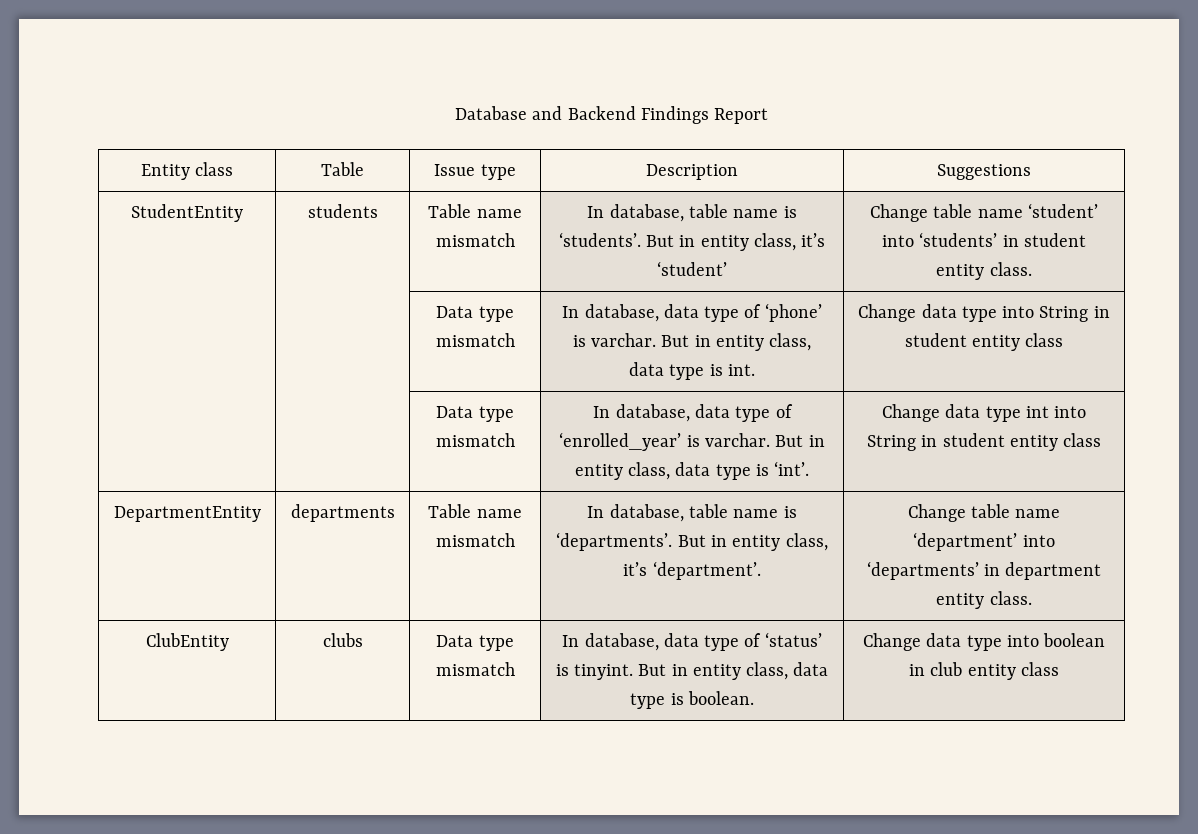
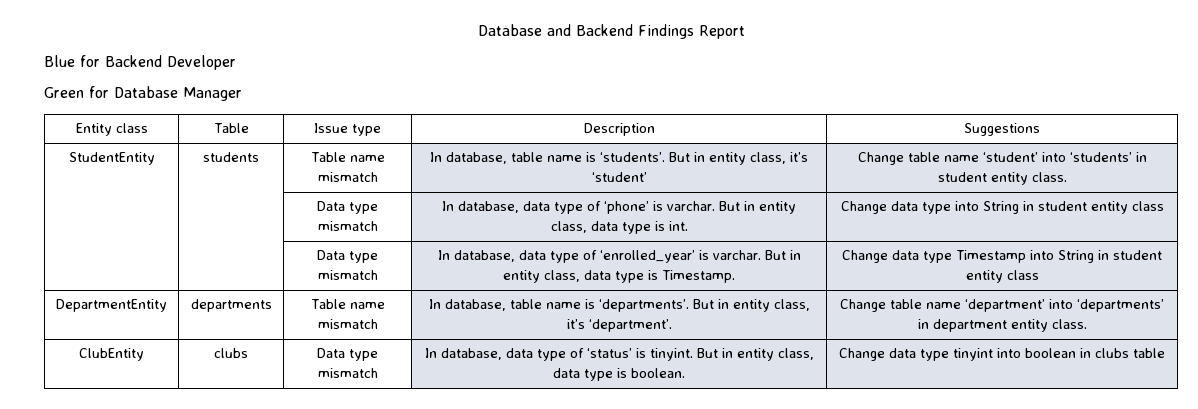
+ Blue for Backend Developer
+ Green for Database Manager
- | | Data type mismatch | In database, data type of ‘enrolled_year’ is varchar. But in entity class, data type is ‘int’. | Change data type int into String in student entity class
+ | | Data type mismatch | In database, data type of ‘enrolled_year’ is varchar. But in entity class, data type is Timestamp. | Change data type Timestamp into String in student entity class
- ClubEntity | clubs | Data type mismatch | In database, data type of ‘status’ is tinyint. But in entity class, data type is boolean. | Change data type into boolean in club entity class
+ ClubEntity | clubs | Data type mismatch | In database, data type of ‘status’ is tinyint. But in entity class, data type is boolean. | Change data type tinyint into boolean in clubs table

